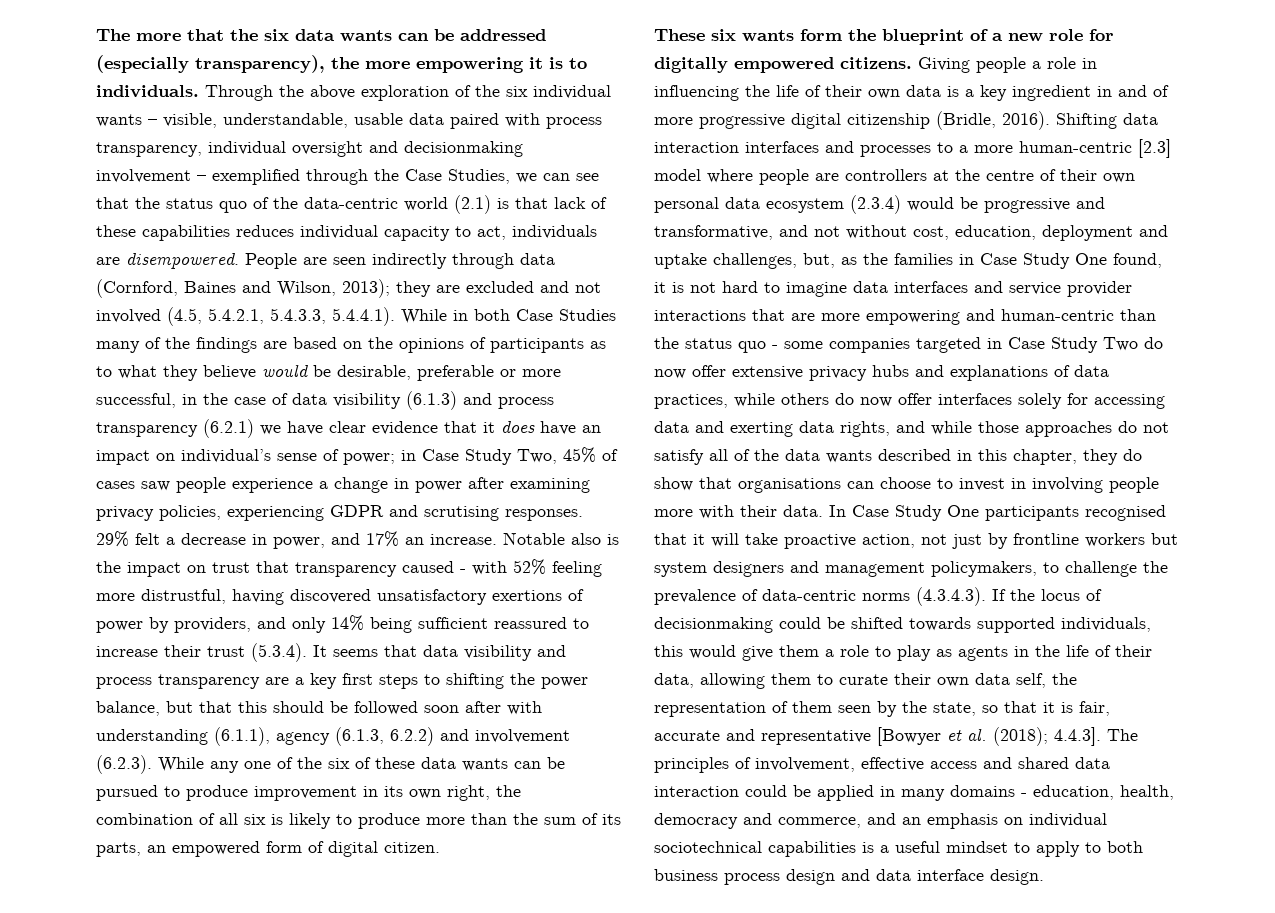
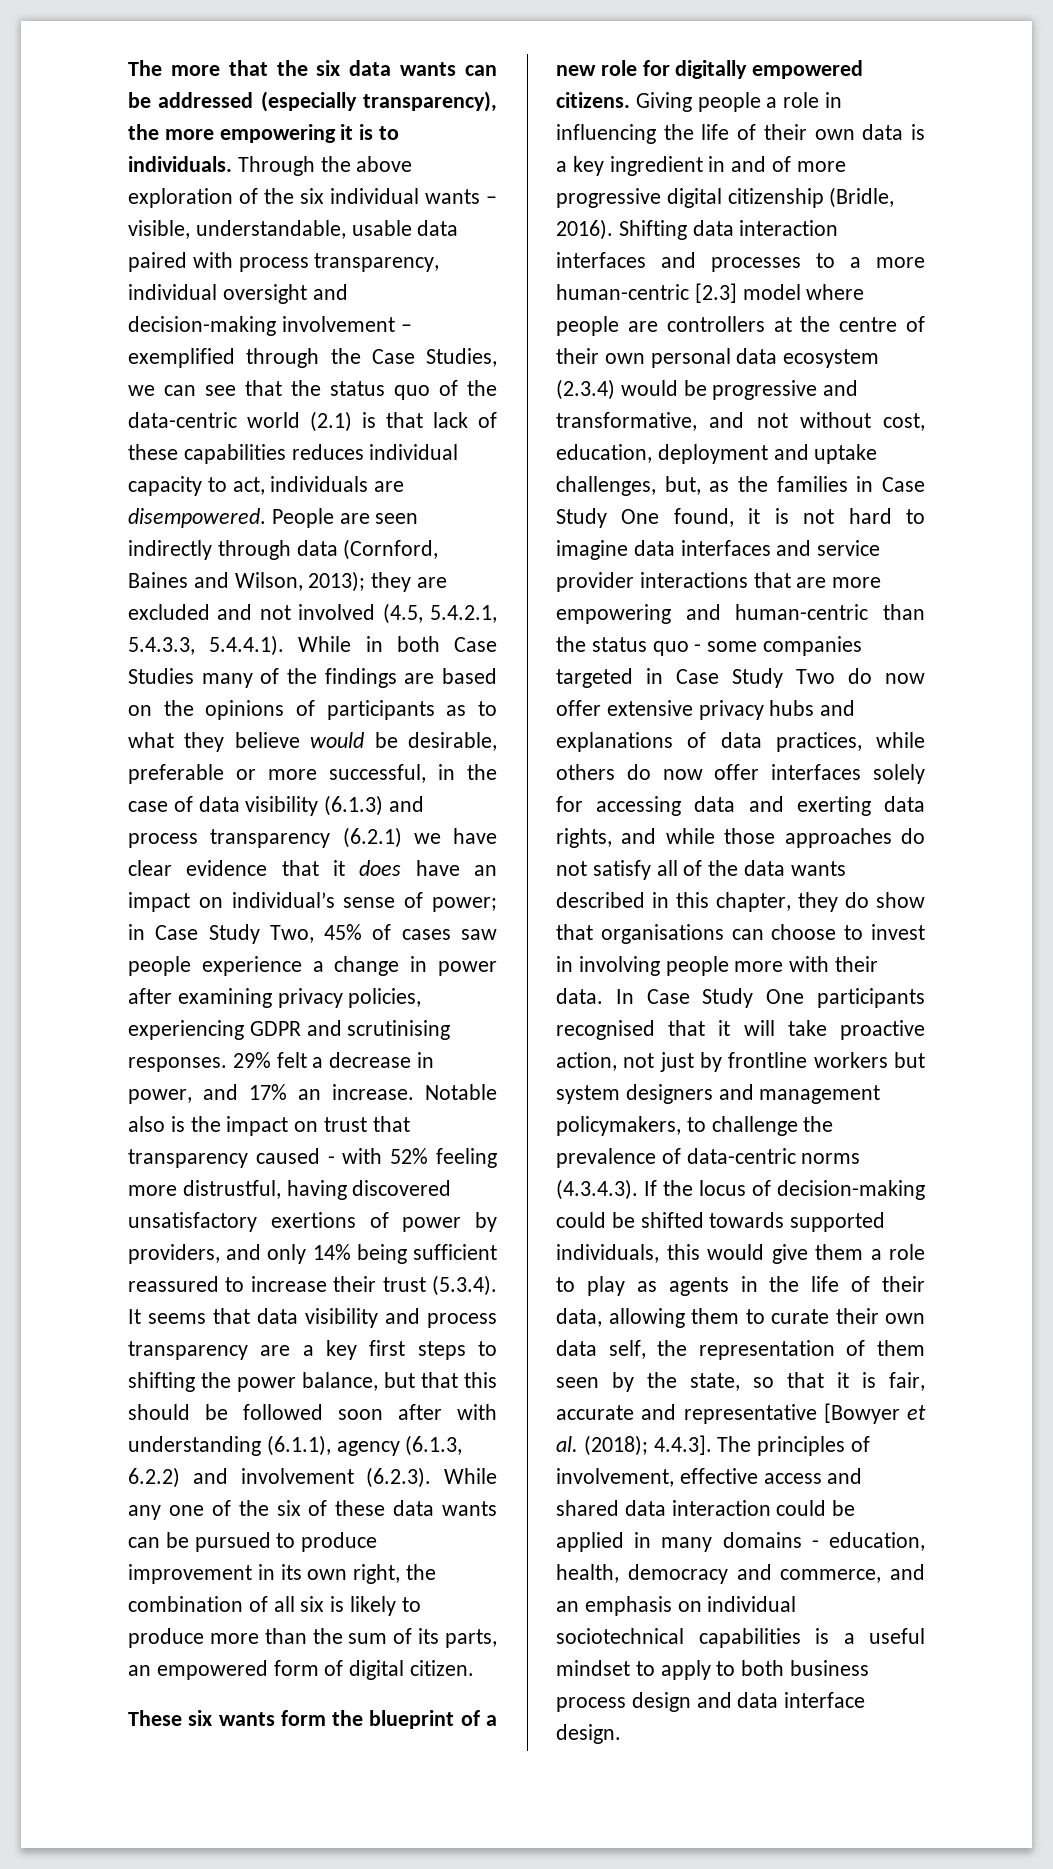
- Through the above exploration of the six individual wants – visible, understandable, usable data paired with process transparency, individual oversight and decisionmaking involvement – exemplified through the Case Studies, we can see that the status quo of the data-centric world (2.1) is that lack of these capabilities reduces individual capacity to act, individuals are disempowered.
+ Through the above exploration of the six individual wants – visible, understandable, usable data paired with process transparency, individual oversight and decision-making involvement – exemplified through the Case Studies, we can see that the status quo of the data-centric world (2.1) is that lack of these capabilities reduces individual capacity to act, individuals are disempowered.
- in Case Study Two, 45% of cases saw people experience a change in power after examining privacy policies, experiencing GDPR and scrutising responses.
+ in Case Study Two, 45% of cases saw people experience a change in power after examining privacy policies, experiencing GDPR and scrutinising responses.
- In Case Study One participants recognised that it will take proactive action, not just by frontline workers but system designers and management policymakers, to challenge the prevalence of data-centric norms (4.3.4.3). If the locus of decisionmaking could be shifted towards supported individuals, this would give them a role to play as agents in the life of their data, allowing them to curate their own data self, the representation of them seen by the state, so that it is fair, accurate and representative [Bowyer et al. (2018);
+ In Case Study One participants recognised that it will take proactive action, not just by frontline workers but system designers and management policymakers, to challenge the prevalence of data-centric norms (4.3.4.3). If the locus of decision-making could be shifted towards supported individuals, this would give them a role to play as agents in the life of their data, allowing them to curate their own data self, the representation of them seen by the state, so that it is fair, accurate and representative [Bowyer et al. (2018);

